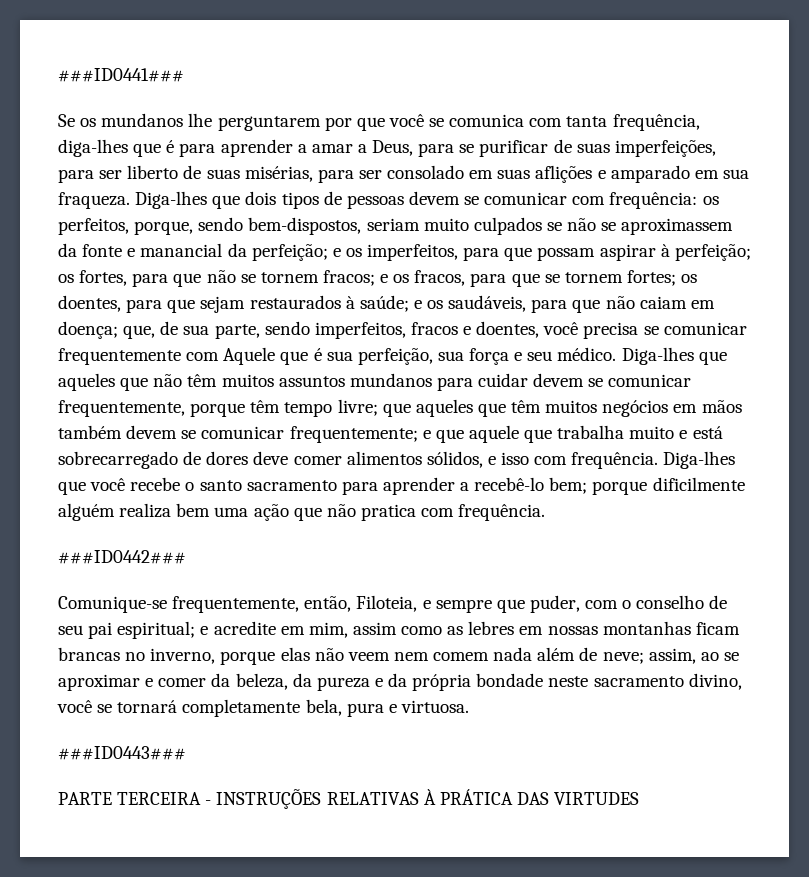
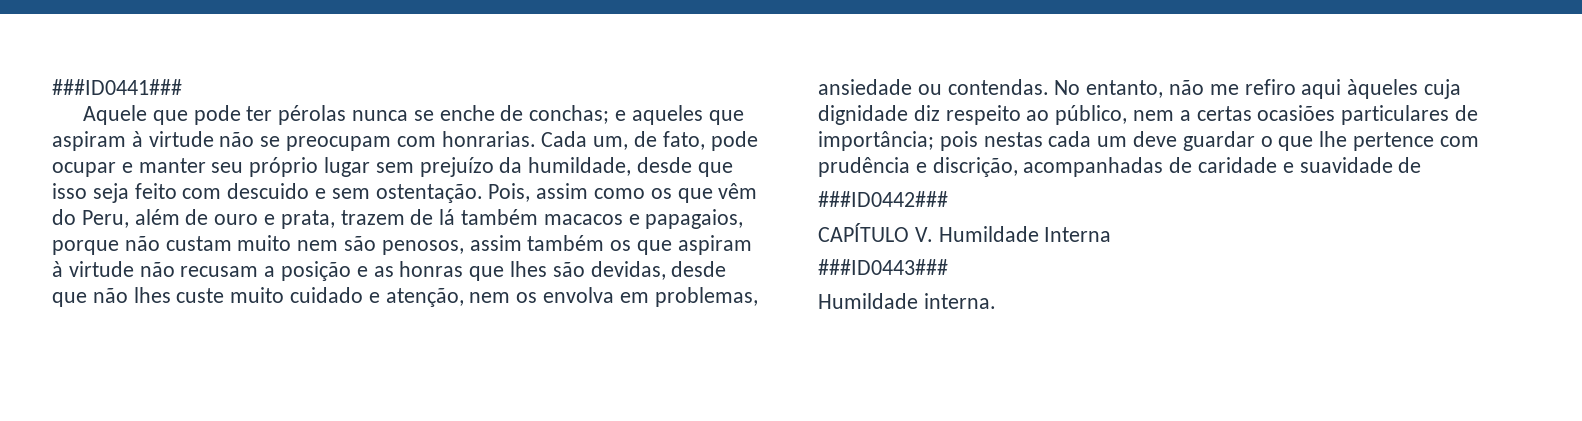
- Se os mundanos lhe perguntarem por que você se comunica com tanta frequência, diga-lhes que é para aprender a amar a Deus, para se purificar de suas imperfeições, para ser liberto de suas misérias, para ser consolado em suas aflições e amparado em sua fraqueza. Diga-lhes que dois tipos de pessoas devem se comunicar com frequência: os perfeitos, porque, sendo bem-dispostos, seriam muito culpados se não se aproximassem da fonte e manancial da perfeição; e os imperfeitos, para que possam aspirar à perfeição; os fortes, para que não se tornem fracos; e os fracos, para que se tornem fortes; os doentes, para que sejam restaurados à saúde; e os saudáveis, para que não caiam em doença; que, de sua parte, sendo imperfeitos, fracos e doentes, você precisa se comunicar frequentemente com Aquele que é sua perfeição, sua força e seu médico. Diga-lhes que aqueles que não têm muitos assuntos mundanos para cuidar devem se comunicar frequentemente, porque têm tempo livre; que aqueles que têm muitos negócios em mãos também devem se comunicar frequentemente; e que aquele que trabalha muito e está sobrecarregado de dores deve comer alimentos sólidos, e isso com frequência. Diga-lhes que você recebe o santo sacramento para aprender a recebê-lo bem; porque dificilmente alguém realiza bem uma ação que não pratica com frequência.
+ Aquele que pode ter pérolas nunca se enche de conchas; e aqueles que aspiram à virtude não se preocupam com honrarias. Cada um, de fato, pode ocupar e manter seu próprio lugar sem prejuízo da humildade, desde que isso seja feito com descuido e sem ostentação. Pois, assim como os que vêm do Peru, além de ouro e prata, trazem de lá também macacos e papagaios, porque não custam muito nem são penosos, assim também os que aspiram à virtude não recusam a posição e as honras que lhes são devidas, desde que não lhes custe muito cuidado e atenção, nem os envolva em problemas, ansiedade ou contendas. No entanto, não me refiro aqui àqueles cuja dignidade diz respeito ao público, nem a certas ocasiões particulares de importância; pois nestas cada um deve guardar o que lhe pertence com prudência e discrição, acompanhadas de caridade e suavidade de
  ###ID0442###
- Comunique-se frequentemente, então, Filoteia, e sempre que puder, com o conselho de seu pai espiritual; e acredite em mim, assim como as lebres em nossas montanhas ficam brancas no inverno, porque elas não veem nem comem nada além de neve; assim, ao se aproximar e comer da beleza, da pureza e da própria bondade neste sacramento divino, você se tornará completamente bela, pura e virtuosa.
+ CAPÍTULO V. Humildade Interna
  ###ID0443###
- PARTE TERCEIRA - INSTRUÇÕES RELATIVAS À PRÁTICA DAS VIRTUDES
+ Humildade interna.

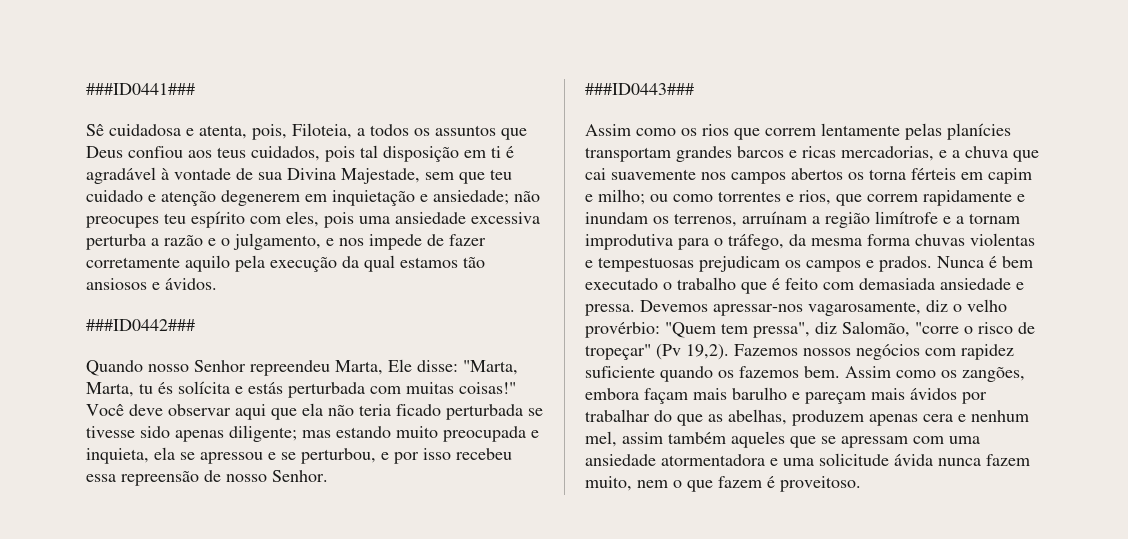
- Aquele que pode ter pérolas nunca se enche de conchas; e aqueles que aspiram à virtude não se preocupam com honrarias. Cada um, de fato, pode ocupar e manter seu próprio lugar sem prejuízo da humildade, desde que isso seja feito com descuido e sem ostentação. Pois, assim como os que vêm do Peru, além de ouro e prata, trazem de lá também macacos e papagaios, porque não custam muito nem são penosos, assim também os que aspiram à virtude não recusam a posição e as honras que lhes são devidas, desde que não lhes custe muito cuidado e atenção, nem os envolva em problemas, ansiedade ou contendas. No entanto, não me refiro aqui àqueles cuja dignidade diz respeito ao público, nem a certas ocasiões particulares de importância; pois nestas cada um deve guardar o que lhe pertence com prudência e discrição, acompanhadas de caridade e suavidade de
+ Sê cuidadosa e atenta, pois, Filoteia, a todos os assuntos que Deus confiou aos teus cuidados, pois tal disposição em ti é agradável à vontade de sua Divina Majestade, sem que teu cuidado e atenção degenerem em inquietação e ansiedade; não preocupes teu espírito com eles, pois uma ansiedade excessiva perturba a razão e o julgamento, e nos impede de fazer corretamente aquilo pela execução da qual estamos tão ansiosos e ávidos.
  ###ID0442###
- CAPÍTULO V. Humildade Interna
+ Quando nosso Senhor repreendeu Marta, Ele disse: "Marta, Marta, tu és solícita e estás perturbada com muitas coisas!" Você deve observar aqui que ela não teria ficado perturbada se tivesse sido apenas diligente; mas estando muito preocupada e inquieta, ela se apressou e se perturbou, e por isso recebeu essa repreensão de nosso Senhor.
  ###ID0443###
- Humildade interna.
+ Assim como os rios que correm lentamente pelas planícies transportam grandes barcos e ricas mercadorias, e a chuva que cai suavemente nos campos abertos os torna férteis em capim e milho; ou como torrentes e rios, que correm rapidamente e inundam os terrenos, arruínam a região limítrofe e a tornam improdutiva para o tráfego, da mesma forma chuvas violentas e tempestuosas prejudicam os campos e prados. Nunca é bem executado o trabalho que é feito com demasiada ansiedade e pressa. Devemos apressar-nos vagarosamente, diz o velho provérbio: "Quem tem pressa", diz Salomão, "corre o risco de tropeçar" (Pv 19,2). Fazemos nossos negócios com rapidez suficiente quando os fazemos bem. Assim como os zangões, embora façam mais barulho e pareçam mais ávidos por trabalhar do que as abelhas, produzem apenas cera e nenhum mel, assim também aqueles que se apressam com uma ansiedade atormentadora e uma solicitude ávida nunca fazem muito, nem o que fazem é proveitoso.

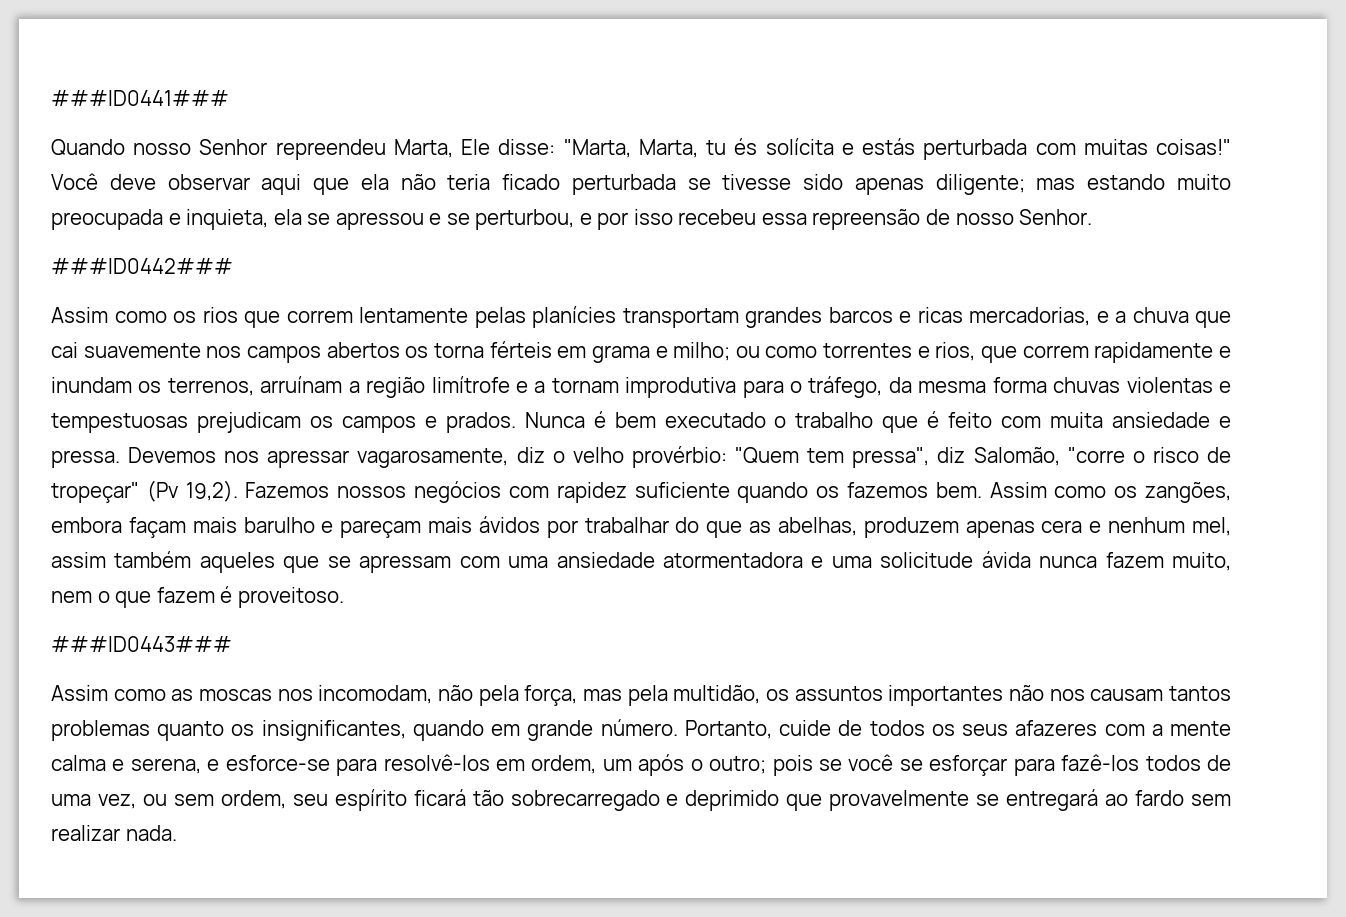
- Sê cuidadosa e atenta, pois, Filoteia, a todos os assuntos que Deus confiou aos teus cuidados, pois tal disposição em ti é agradável à vontade de sua Divina Majestade, sem que teu cuidado e atenção degenerem em inquietação e ansiedade; não preocupes teu espírito com eles, pois uma ansiedade excessiva perturba a razão e o julgamento, e nos impede de fazer corretamente aquilo pela execução da qual estamos tão ansiosos e ávidos.
- ###ID0442###
- ###ID0443###
+ ###ID0442###
- Assim como os rios que correm lentamente pelas planícies transportam grandes barcos e ricas mercadorias, e a chuva que cai suavemente nos campos abertos os torna férteis em capim e milho;
+ Assim como os rios que correm lentamente pelas planícies transportam grandes barcos e ricas mercadorias, e a chuva que cai suavemente nos campos abertos os torna férteis em grama e milho;
- Nunca é bem executado o trabalho que é feito com demasiada ansiedade e pressa.
+ Nunca é bem executado o trabalho que é feito com muita ansiedade e pressa.
- Devemos apressar-nos vagarosamente, diz o velho provérbio: "Quem tem pressa", diz Salomão, "corre o risco de tropeçar" (Pv 19,2).
+ Devemos nos apressar vagarosamente, diz o velho provérbio: "Quem tem pressa", diz Salomão, "corre o risco de tropeçar" (Pv 19,2).
+ ###ID0443###
+ Assim como as moscas nos incomodam, não pela força, mas pela multidão, os assuntos importantes não nos causam tantos problemas quanto os insignificantes, quando em grande número. Portanto, cuide de todos os seus afazeres com a mente calma e serena, e esforce-se para resolvê-los em ordem, um após o outro; pois se você se esforçar para fazê-los todos de uma vez, ou sem ordem, seu espírito ficará tão sobrecarregado e deprimido que provavelmente se entregará ao fardo sem realizar nada.

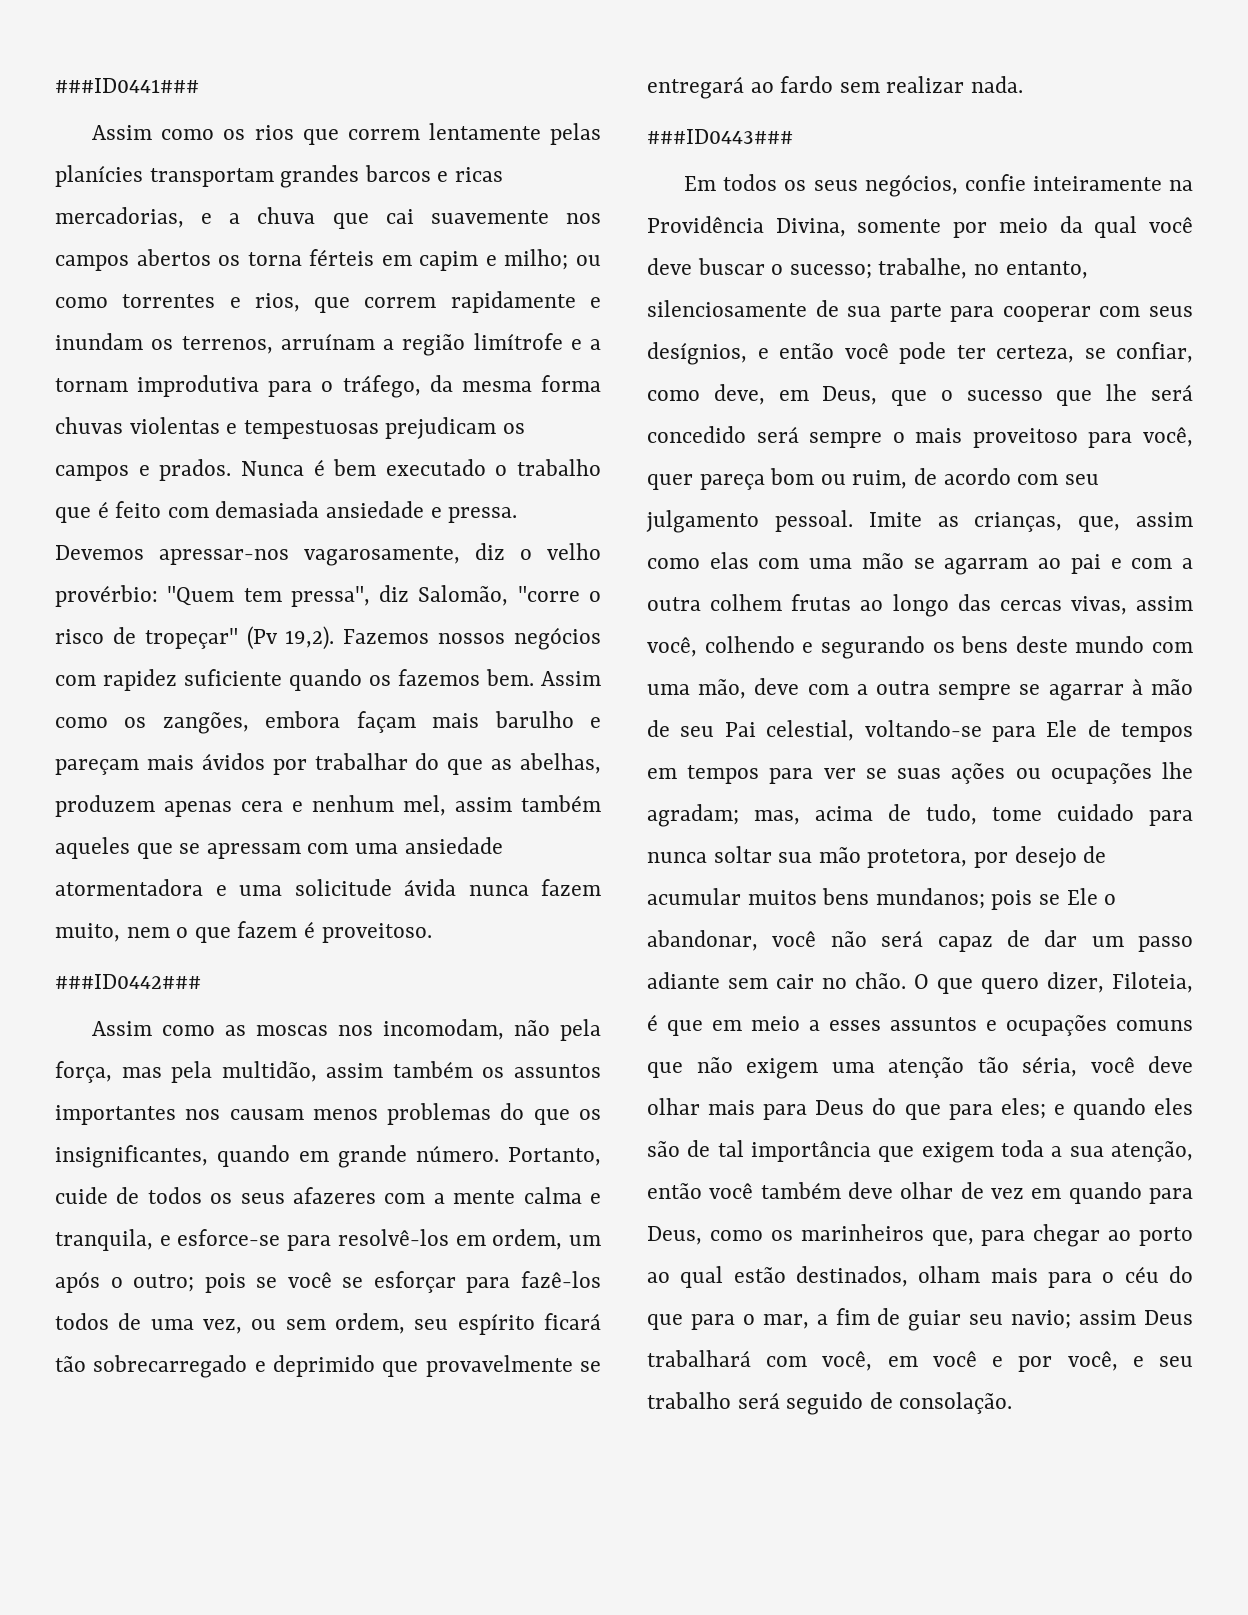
- Quando nosso Senhor repreendeu Marta, Ele disse: "Marta, Marta, tu és solícita e estás perturbada com muitas coisas!" Você deve observar aqui que ela não teria ficado perturbada se tivesse sido apenas diligente; mas estando muito preocupada e inquieta, ela se apressou e se perturbou, e por isso recebeu essa repreensão de nosso Senhor.
- ###ID0442###
- Assim como os rios que correm lentamente pelas planícies transportam grandes barcos e ricas mercadorias, e a chuva que cai suavemente nos campos abertos os torna férteis em grama e milho;
+ Assim como os rios que correm lentamente pelas planícies transportam grandes barcos e ricas mercadorias, e a chuva que cai suavemente nos campos abertos os torna férteis em capim e milho;
- Nunca é bem executado o trabalho que é feito com muita ansiedade e pressa.
+ Nunca é bem executado o trabalho que é feito com demasiada ansiedade e pressa.
- Devemos nos apressar vagarosamente, diz o velho provérbio: "Quem tem pressa", diz Salomão, "corre o risco de tropeçar" (Pv 19,2).
+ Devemos apressar-nos vagarosamente, diz o velho provérbio: "Quem tem pressa", diz Salomão, "corre o risco de tropeçar" (Pv 19,2).
- ###ID0443###
+ ###ID0442###
- Assim como as moscas nos incomodam, não pela força, mas pela multidão, os assuntos importantes não nos causam tantos problemas quanto os insignificantes, quando em grande número.
+ Assim como as moscas nos incomodam, não pela força, mas pela multidão, assim também os assuntos importantes nos causam menos problemas do que os insignificantes, quando em grande número.
- Portanto, cuide de todos os seus afazeres com a mente calma e serena, e esforce-se para resolvê-los em ordem, um após o outro; pois se você se esforçar para fazê-los todos de uma vez, ou sem ordem, seu espírito ficará tão sobrecarregado e deprimido que provavelmente se entregará ao fardo sem realizar nada.
+ Portanto, cuide de todos os seus afazeres com a mente calma e tranquila, e esforce-se para resolvê-los em ordem, um após o outro; pois se você se esforçar para fazê-los todos de uma vez, ou sem ordem, seu espírito ficará tão sobrecarregado e deprimido que provavelmente se entregará ao fardo sem realizar nada.
+ ###ID0443###
+ Em todos os seus negócios, confie inteiramente na Providência Divina, somente por meio da qual você deve buscar o sucesso; trabalhe, no entanto, silenciosamente de sua parte para cooperar com seus desígnios, e então você pode ter certeza, se confiar, como deve, em Deus, que o sucesso que lhe será concedido será sempre o mais proveitoso para você, quer pareça bom ou ruim, de acordo com seu julgamento pessoal. Imite as crianças, que, assim como elas com uma mão se agarram ao pai e com a outra colhem frutas ao longo das cercas vivas, assim você, colhendo e segurando os bens deste mundo com uma mão, deve com a outra sempre se agarrar à mão de seu Pai celestial, voltando-se para Ele de tempos em tempos para ver se suas ações ou ocupações lhe agradam; mas, acima de tudo, tome cuidado para nunca soltar sua mão protetora, por desejo de acumular muitos bens mundanos; pois se Ele o abandonar, você não será capaz de dar um passo adiante sem cair no chão. O que quero dizer, Filoteia, é que em meio a esses assuntos e ocupações comuns que não exigem uma atenção tão séria, você deve olhar mais para Deus do que para eles; e quando eles são de tal importância que exigem toda a sua atenção, então você também deve olhar de vez em quando para Deus, como os marinheiros que, para chegar ao porto ao qual estão destinados, olham mais para o céu do que para o mar, a fim de guiar seu navio; assim Deus trabalhará com você, em você e por você, e seu trabalho será seguido de consolação.

